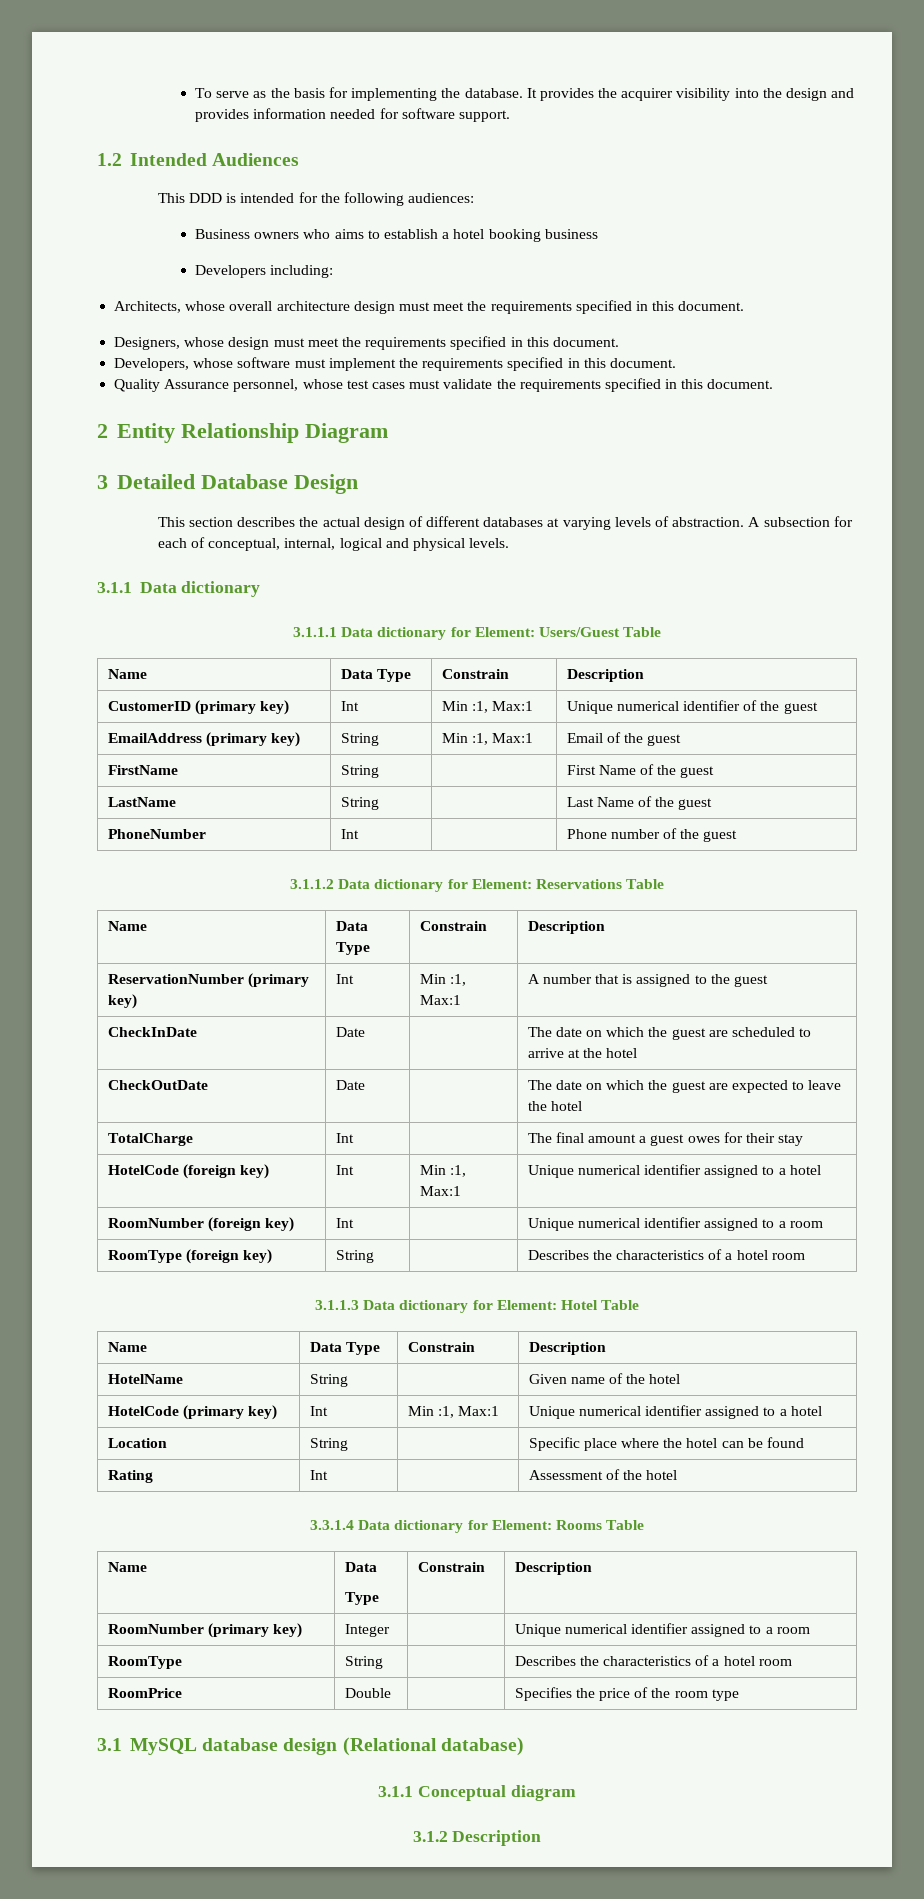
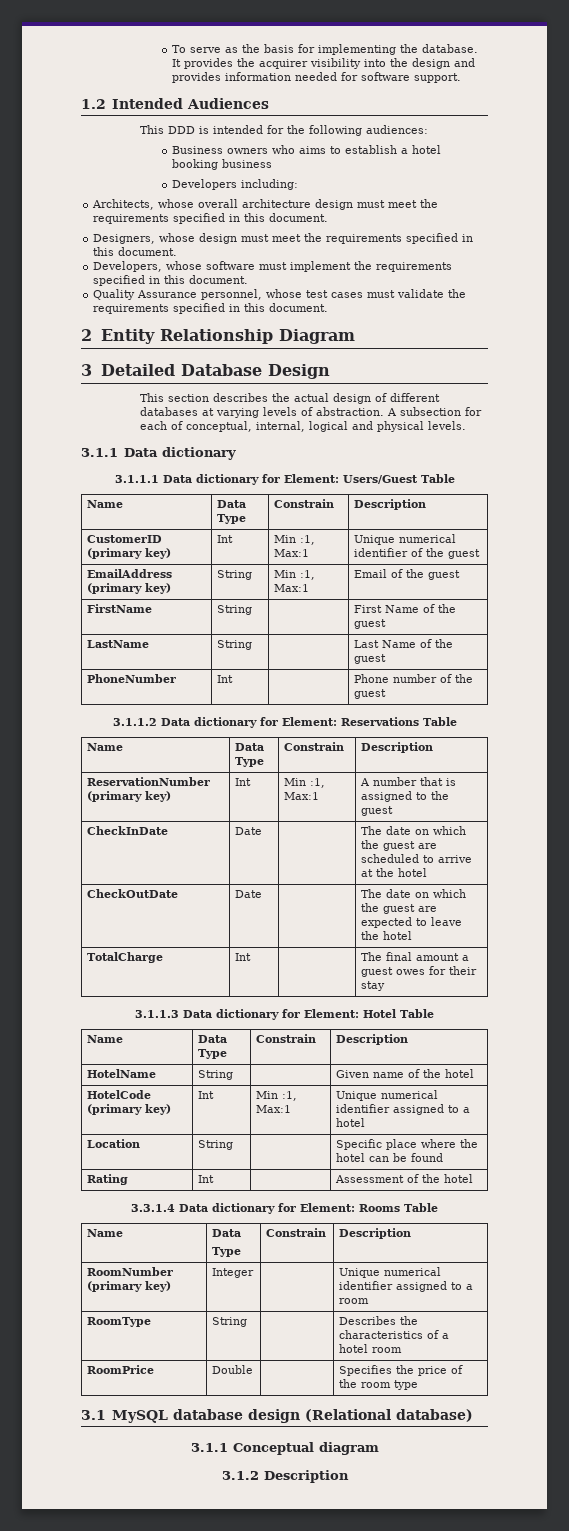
- HotelCode (foreign key) | Int | Min :1, Max:1 | Unique numerical identifier assigned to a hotel
- RoomNumber (foreign key) | Int | | Unique numerical identifier assigned to a room
- RoomType (foreign key) | String | | Describes the characteristics of a hotel room

